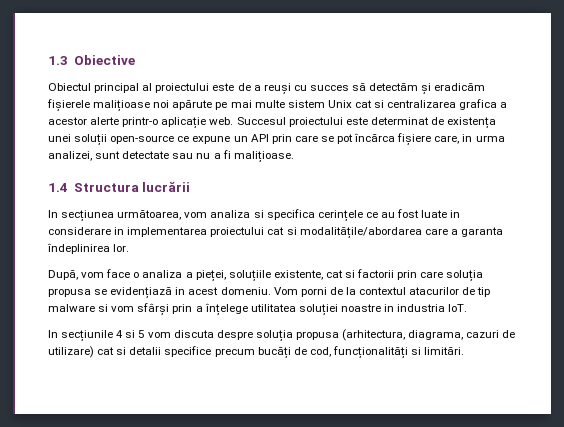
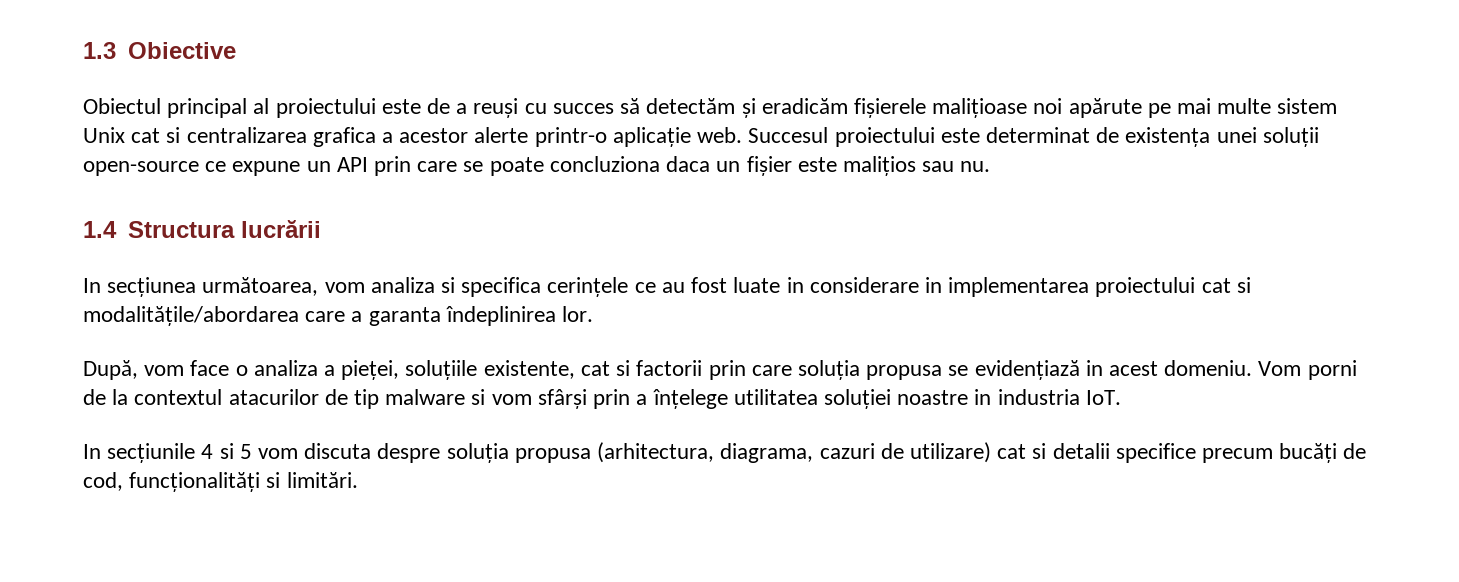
- Succesul proiectului este determinat de existența unei soluții open-source ce expune un API prin care se pot încărca fișiere care, in urma analizei, sunt detectate sau nu a fi malițioase.
+ Succesul proiectului este determinat de existența unei soluții open-source ce expune un API prin care se poate concluziona daca un fișier este malițios sau nu.

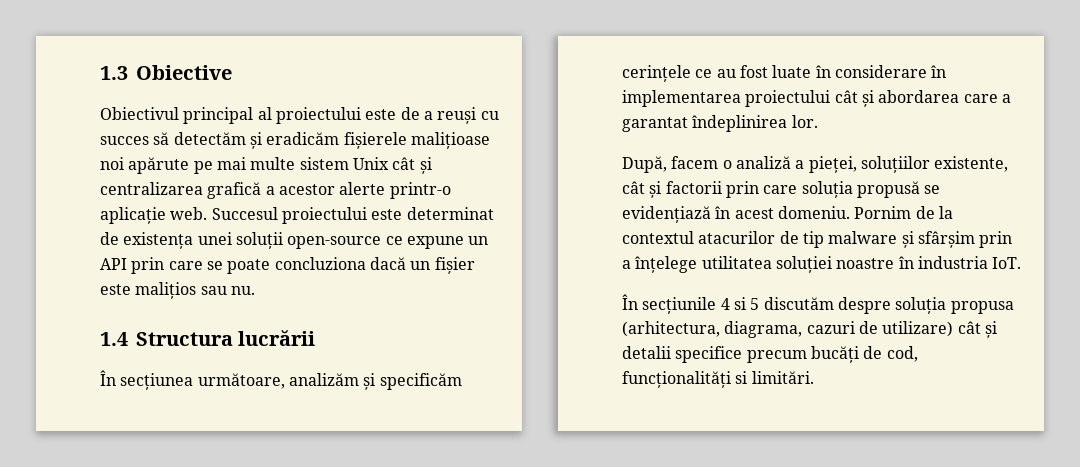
- Obiectul principal al proiectului este de a reuși cu succes să detectăm și eradicăm fișierele malițioase noi apărute pe mai multe sistem Unix cat si centralizarea grafica a acestor alerte printr-o aplicație web.
+ Obiectivul principal al proiectului este de a reuși cu succes să detectăm și eradicăm fișierele malițioase noi apărute pe mai multe sistem Unix cât și centralizarea grafică a acestor alerte printr-o aplicație web.
- Succesul proiectului este determinat de existența unei soluții open-source ce expune un API prin care se poate concluziona daca un fișier este malițios sau nu.
+ Succesul proiectului este determinat de existența unei soluții open-source ce expune un API prin care se poate concluziona dacă un fișier este malițios sau nu.
- In secțiunea următoarea, vom analiza si specifica cerințele ce au fost luate in considerare in implementarea proiectului cat si modalitățile/abordarea care a garanta îndeplinirea lor.
+ În secțiunea următoare, analizăm și specificăm cerințele ce au fost luate în considerare în implementarea proiectului cât și abordarea care a garantat îndeplinirea lor.
- După, vom face o analiza a pieței, soluțiile existente, cat si factorii prin care soluția propusa se evidențiază in acest domeniu.
+ După, facem o analiză a pieței, soluțiilor existente, cât și factorii prin care soluția propusă se evidențiază în acest domeniu.
- Vom porni de la contextul atacurilor de tip malware si vom sfârși prin a înțelege utilitatea soluției noastre in industria IoT.
+ Pornim de la contextul atacurilor de tip malware și sfârșim prin a înțelege utilitatea soluției noastre în industria IoT.
- In secțiunile 4 si 5 vom discuta despre soluția propusa (arhitectura, diagrama, cazuri de utilizare) cat si detalii specifice precum bucăți de cod, funcționalități si limitări.
+ În secțiunile 4 si 5 discutăm despre soluția propusa (arhitectura, diagrama, cazuri de utilizare) cât și detalii specifice precum bucăți de cod, funcționalități si limitări.

